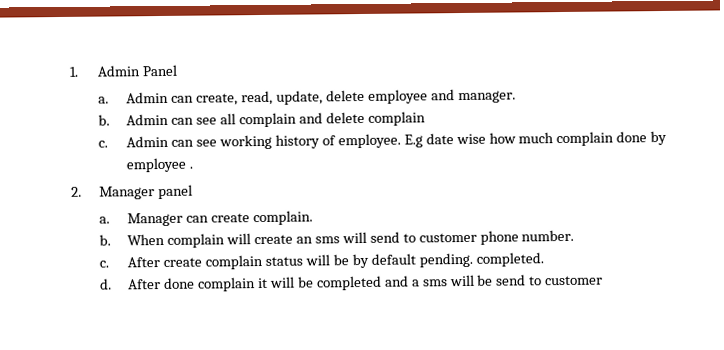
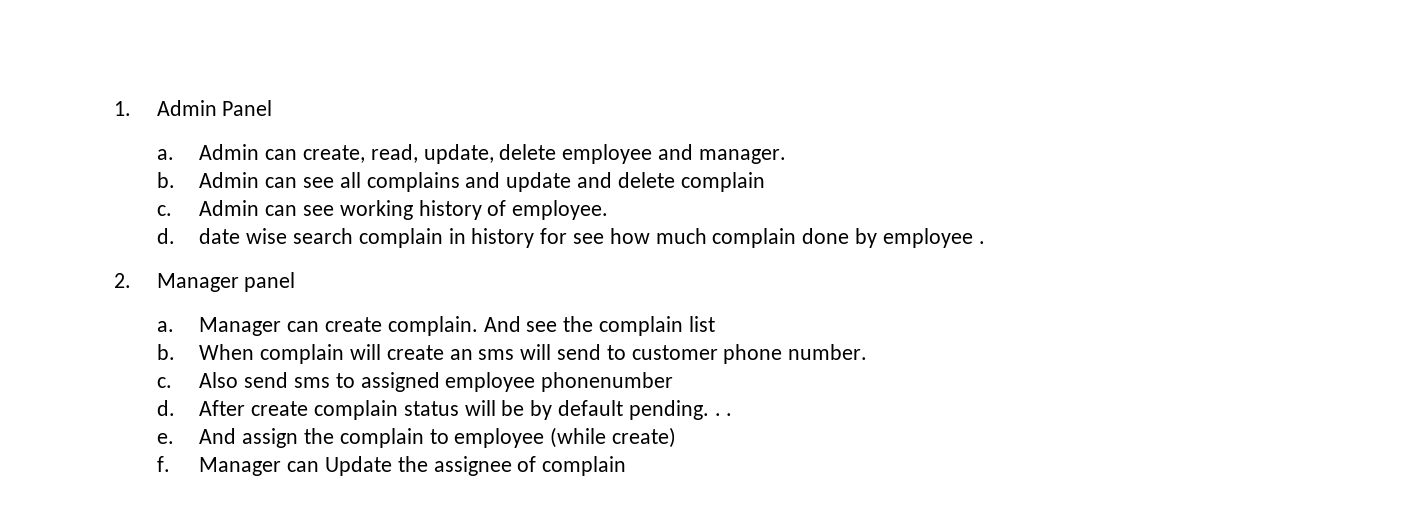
- Admin can see all complain and delete complain
+ Admin can see all complains and update and delete complain
- Admin can see working history of employee. E.g date wise how much complain done by employee .
+ Admin can see working history of employee.
+ d. date wise search complain in history for see how much complain done by employee .
+ And see the complain list
+ Also send sms to assigned employee phonenumber
+ d.
- After create complain status will be by default pending. completed.
- d. After done complain it will be completed and a sms will be send to customer
+ After create complain status will be by default pending. . .
+ e. And assign the complain to employee (while create)
+ f. Manager can Update the assignee of complain

